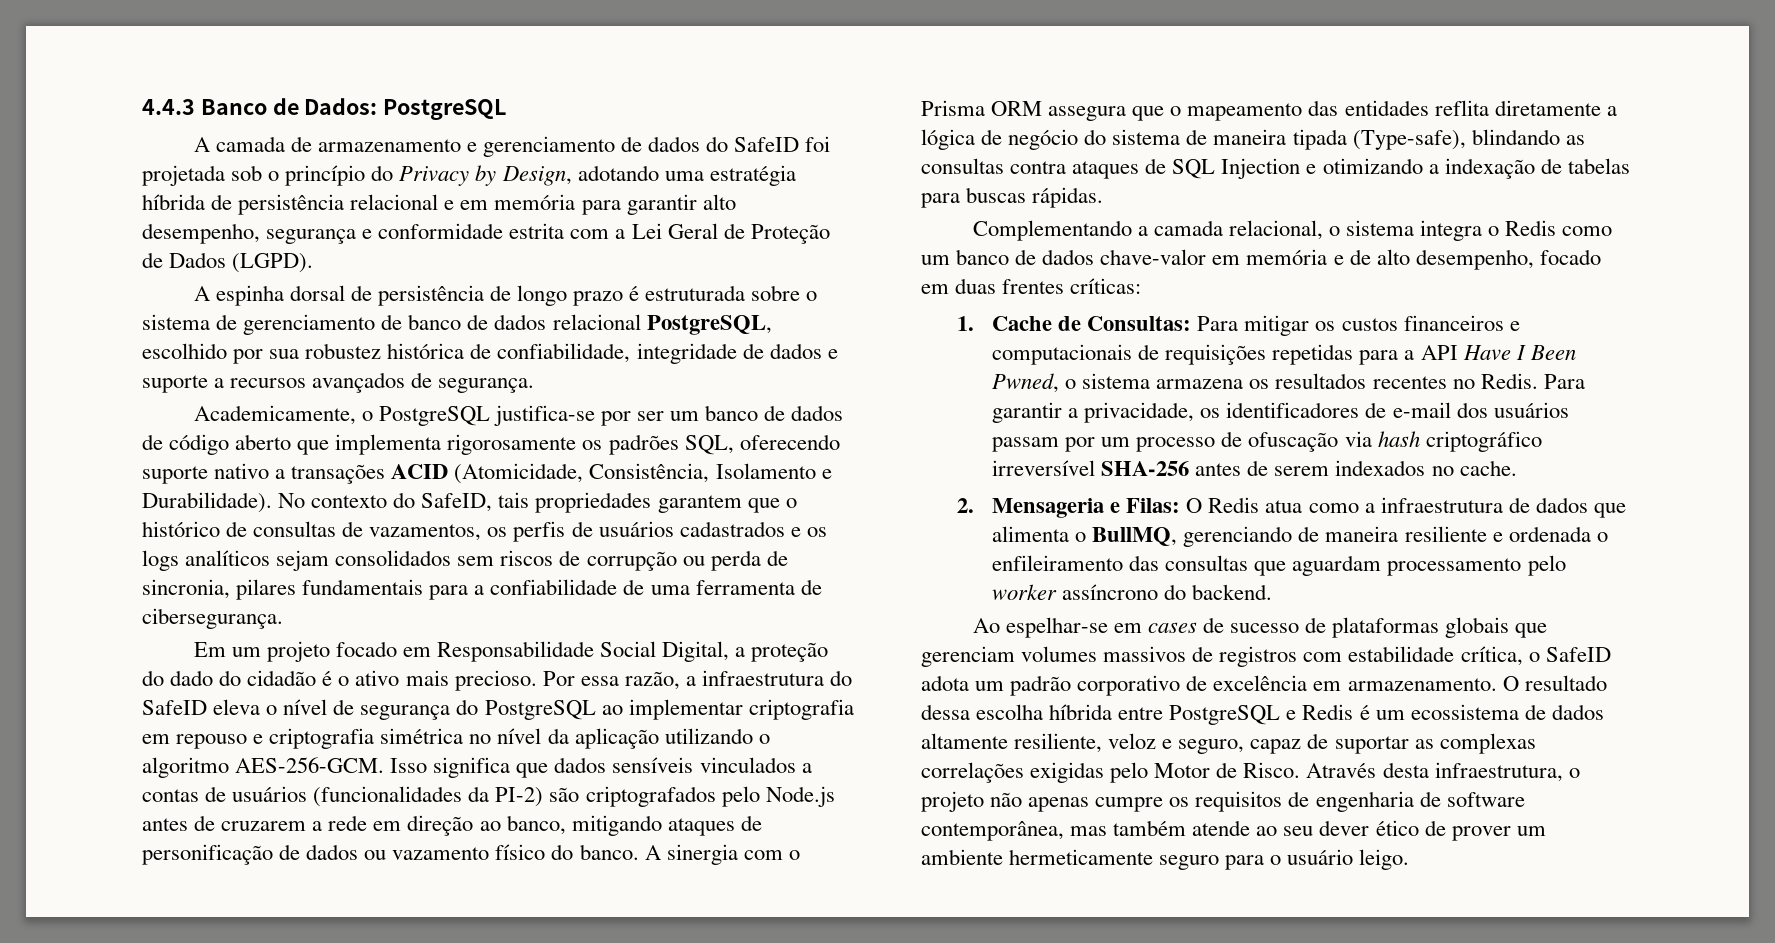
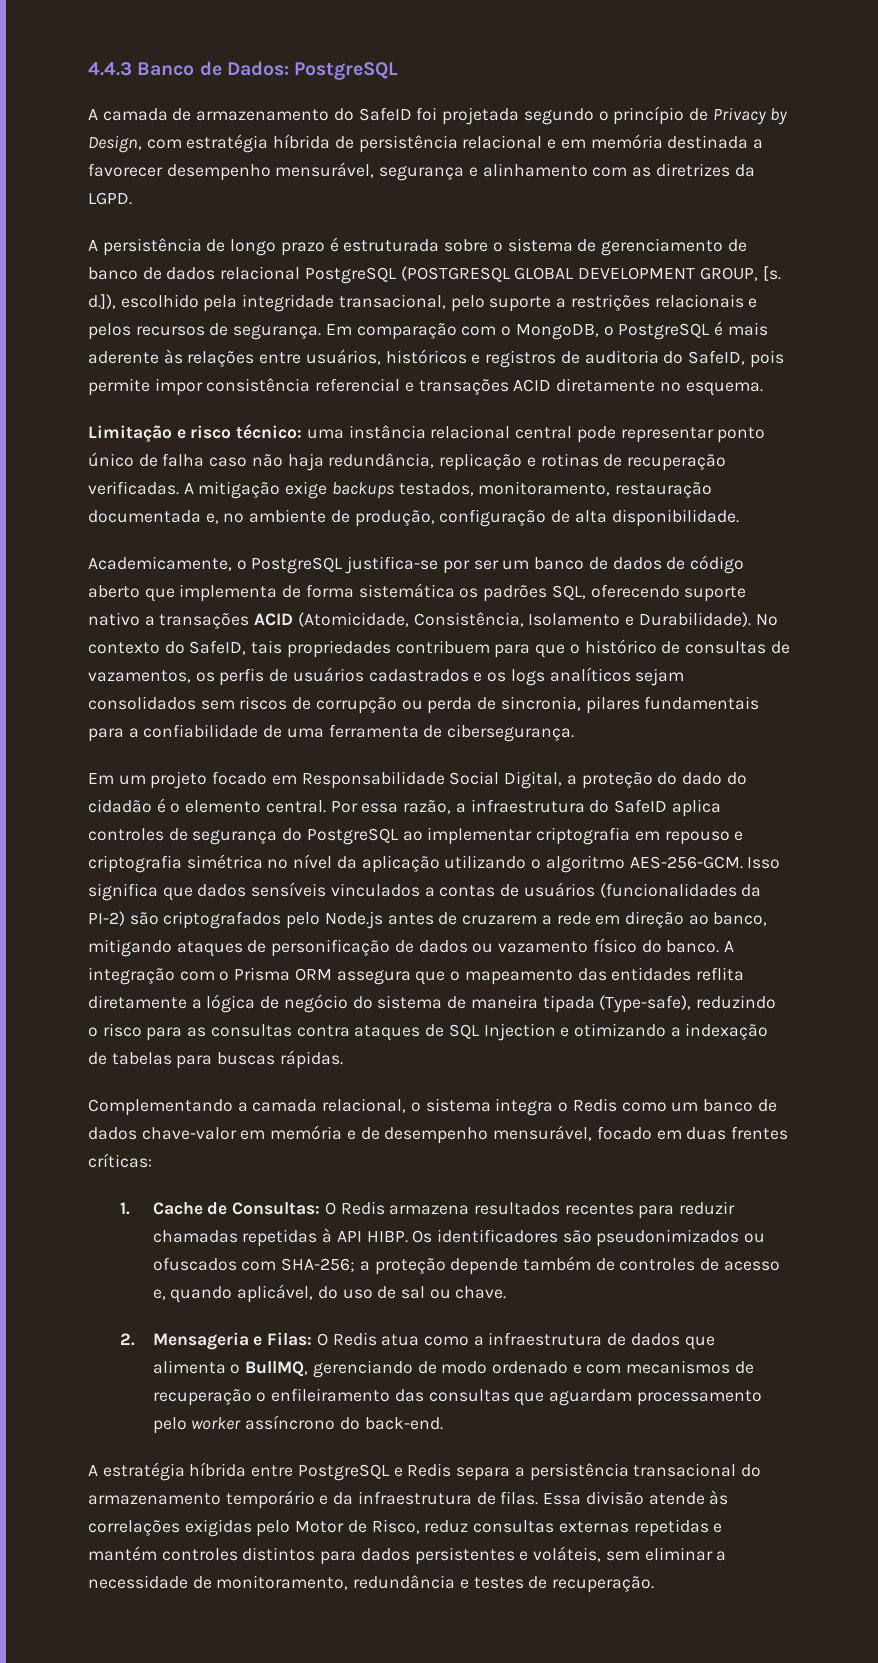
- A camada de armazenamento e gerenciamento de dados do SafeID foi projetada sob o princípio do Privacy by Design, adotando uma estratégia híbrida de persistência relacional e em memória para garantir alto desempenho, segurança e conformidade estrita com a Lei Geral de Proteção de Dados (LGPD).
- A espinha dorsal de persistência de longo prazo é estruturada sobre o sistema de gerenciamento de banco de dados relacional PostgreSQL, escolhido por sua robustez histórica de confiabilidade, integridade de dados e suporte a recursos avançados de segurança.
+ A camada de armazenamento do SafeID foi projetada segundo o princípio de Privacy by Design, com estratégia híbrida de persistência relacional e em memória destinada a favorecer desempenho mensurável, segurança e alinhamento com as diretrizes da LGPD.
+ A persistência de longo prazo é estruturada sobre o sistema de gerenciamento de banco de dados relacional PostgreSQL (POSTGRESQL GLOBAL DEVELOPMENT GROUP, [s. d.]), escolhido pela integridade transacional, pelo suporte a restrições relacionais e pelos recursos de segurança. Em comparação com o MongoDB, o PostgreSQL é mais aderente às relações entre usuários, históricos e registros de auditoria do SafeID, pois permite impor consistência referencial e transações ACID diretamente no esquema.
+ Limitação e risco técnico: uma instância relacional central pode representar ponto único de falha caso não haja redundância, replicação e rotinas de recuperação verificadas. A mitigação exige backups testados, monitoramento, restauração documentada e, no ambiente de produção, configuração de alta disponibilidade.
- Academicamente, o PostgreSQL justifica-se por ser um banco de dados de código aberto que implementa rigorosamente os padrões SQL, oferecendo suporte nativo a transações ACID (Atomicidade, Consistência, Isolamento e Durabilidade).
+ Academicamente, o PostgreSQL justifica-se por ser um banco de dados de código aberto que implementa de forma sistemática os padrões SQL, oferecendo suporte nativo a transações ACID (Atomicidade, Consistência, Isolamento e Durabilidade).
- No contexto do SafeID, tais propriedades garantem que o histórico de consultas de vazamentos, os perfis de usuários cadastrados e os logs analíticos sejam consolidados sem riscos de corrupção ou perda de sincronia, pilares fundamentais para a confiabilidade de uma ferramenta de cibersegurança.
+ No contexto do SafeID, tais propriedades contribuem para que o histórico de consultas de vazamentos, os perfis de usuários cadastrados e os logs analíticos sejam consolidados sem riscos de corrupção ou perda de sincronia, pilares fundamentais para a confiabilidade de uma ferramenta de cibersegurança.
- Em um projeto focado em Responsabilidade Social Digital, a proteção do dado do cidadão é o ativo mais precioso.
+ Em um projeto focado em Responsabilidade Social Digital, a proteção do dado do cidadão é o elemento central.
- Por essa razão, a infraestrutura do SafeID eleva o nível de segurança do PostgreSQL ao implementar criptografia em repouso e criptografia simétrica no nível da aplicação utilizando o algoritmo AES-256-GCM.
+ Por essa razão, a infraestrutura do SafeID aplica controles de segurança do PostgreSQL ao implementar criptografia em repouso e criptografia simétrica no nível da aplicação utilizando o algoritmo AES-256-GCM.
- A sinergia com o Prisma ORM assegura que o mapeamento das entidades reflita diretamente a lógica de negócio do sistema de maneira tipada (Type-safe), blindando as consultas contra ataques de SQL Injection e otimizando a indexação de tabelas para buscas rápidas.
+ A integração com o Prisma ORM assegura que o mapeamento das entidades reflita diretamente a lógica de negócio do sistema de maneira tipada (Type-safe), reduzindo o risco para as consultas contra ataques de SQL Injection e otimizando a indexação de tabelas para buscas rápidas.
- Complementando a camada relacional, o sistema integra o Redis como um banco de dados chave-valor em memória e de alto desempenho, focado em duas frentes críticas:
+ Complementando a camada relacional, o sistema integra o Redis como um banco de dados chave-valor em memória e de desempenho mensurável, focado em duas frentes críticas:
- 1. Cache de Consultas: Para mitigar os custos financeiros e computacionais de requisições repetidas para a API Have I Been Pwned, o sistema armazena os resultados recentes no Redis. Para garantir a privacidade, os identificadores de e-mail dos usuários passam por um processo de ofuscação via hash criptográfico irreversível SHA-256 antes de serem indexados no cache.
+ 1. Cache de Consultas: O Redis armazena resultados recentes para reduzir chamadas repetidas à API HIBP. Os identificadores são pseudonimizados ou ofuscados com SHA-256; a proteção depende também de controles de acesso e, quando aplicável, do uso de sal ou chave.
- 2. Mensageria e Filas: O Redis atua como a infraestrutura de dados que alimenta o BullMQ, gerenciando de maneira resiliente e ordenada o enfileiramento das consultas que aguardam processamento pelo worker assíncrono do backend.
- Ao espelhar-se em cases de sucesso de plataformas globais que gerenciam volumes massivos de registros com estabilidade crítica, o SafeID adota um padrão corporativo de excelência em armazenamento. O resultado dessa escolha híbrida entre PostgreSQL e Redis é um ecossistema de dados altamente resiliente, veloz e seguro, capaz de suportar as complexas correlações exigidas pelo Motor de Risco. Através desta infraestrutura, o projeto não apenas cumpre os requisitos de engenharia de software contemporânea, mas também atende ao seu dever ético de prover um ambiente hermeticamente seguro para o usuário leigo.
+ 2. Mensageria e Filas: O Redis atua como a infraestrutura de dados que alimenta o BullMQ, gerenciando de modo ordenado e com mecanismos de recuperação o enfileiramento das consultas que aguardam processamento pelo worker assíncrono do back-end.
+ A estratégia híbrida entre PostgreSQL e Redis separa a persistência transacional do armazenamento temporário e da infraestrutura de filas. Essa divisão atende às correlações exigidas pelo Motor de Risco, reduz consultas externas repetidas e mantém controles distintos para dados persistentes e voláteis, sem eliminar a necessidade de monitoramento, redundância e testes de recuperação.

